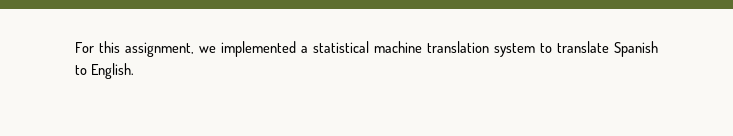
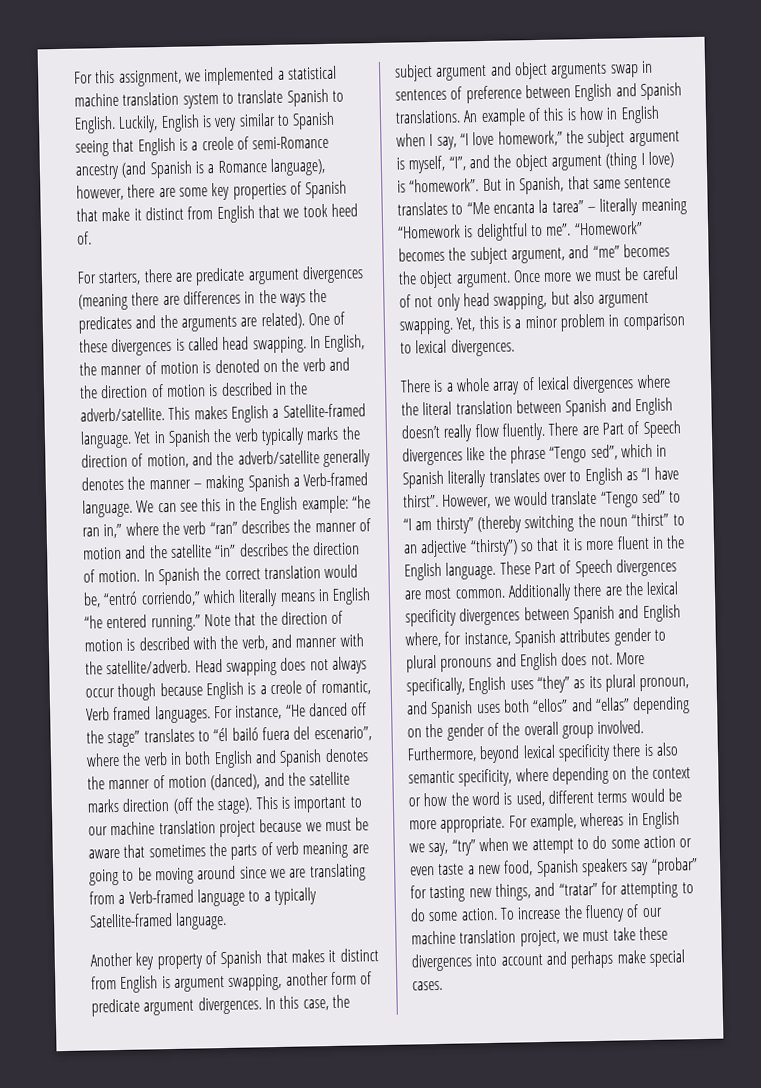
+ Luckily, English is very similar to Spanish seeing that English is a creole of semi-Romance ancestry (and Spanish is a Romance language), however, there are some key properties of Spanish that make it distinct from English that we took heed of.
+ For starters, there are predicate argument divergences (meaning there are differences in the ways the predicates and the arguments are related). One of these divergences is called head swapping. In English, the manner of motion is denoted on the verb and the direction of motion is described in the adverb/satellite. This makes English a Satellite-framed language. Yet in Spanish the verb typically marks the direction of motion, and the adverb/satellite generally denotes the manner – making Spanish a Verb-framed language. We can see this in the English example: “he ran in,” where the verb “ran” describes the manner of motion and the satellite “in” describes the direction of motion. In Spanish the correct translation would be, “entró corriendo,” which literally means in English “he entered running.” Note that the direction of motion is described with the verb, and manner with the satellite/adverb. Head swapping does not always occur though because English is a creole of romantic, Verb framed languages. For instance, “He danced off the stage” translates to “él bailó fuera del escenario”, where the verb in both English and Spanish denotes the manner of motion (danced), and the satellite marks direction (off the stage). This is important to our machine translation project because we must be aware that sometimes the parts of verb meaning are going to be moving around since we are translating from a Verb-framed language to a typically Satellite-framed language.
+ Another key property of Spanish that makes it distinct from English is argument swapping, another form of predicate argument divergences. In this case, the subject argument and object arguments swap in sentences of preference between English and Spanish translations. An example of this is how in English when I say, “I love homework,” the subject argument is myself, “I”, and the object argument (thing I love) is “homework”. But in Spanish, that same sentence translates to “Me encanta la tarea” – literally meaning “Homework is delightful to me”. “Homework” becomes the subject argument, and “me” becomes the object argument. Once more we must be careful of not only head swapping, but also argument swapping. Yet, this is a minor problem in comparison to lexical divergences.
+ There is a whole array of lexical divergences where the literal translation between Spanish and English doesn’t really flow fluently. There are Part of Speech divergences like the phrase “Tengo sed”, which in Spanish literally translates over to English as “I have thirst”. However, we would translate “Tengo sed” to “I am thirsty” (thereby switching the noun “thirst” to an adjective “thirsty”) so that it is more fluent in the English language. These Part of Speech divergences are most common. Additionally there are the lexical specificity divergences between Spanish and English where, for instance, Spanish attributes gender to plural pronouns and English does not. More specifically, English uses “they” as its plural pronoun, and Spanish uses both “ellos” and “ellas” depending on the gender of the overall group involved. Furthermore, beyond lexical specificity there is also semantic specificity, where depending on the context or how the word is used, different terms would be more appropriate. For example, whereas in English we say, “try” when we attempt to do some action or even taste a new food, Spanish speakers say “probar” for tasting new things, and “tratar” for attempting to do some action. To increase the fluency of our machine translation project, we must take these divergences into account and perhaps make special cases.

